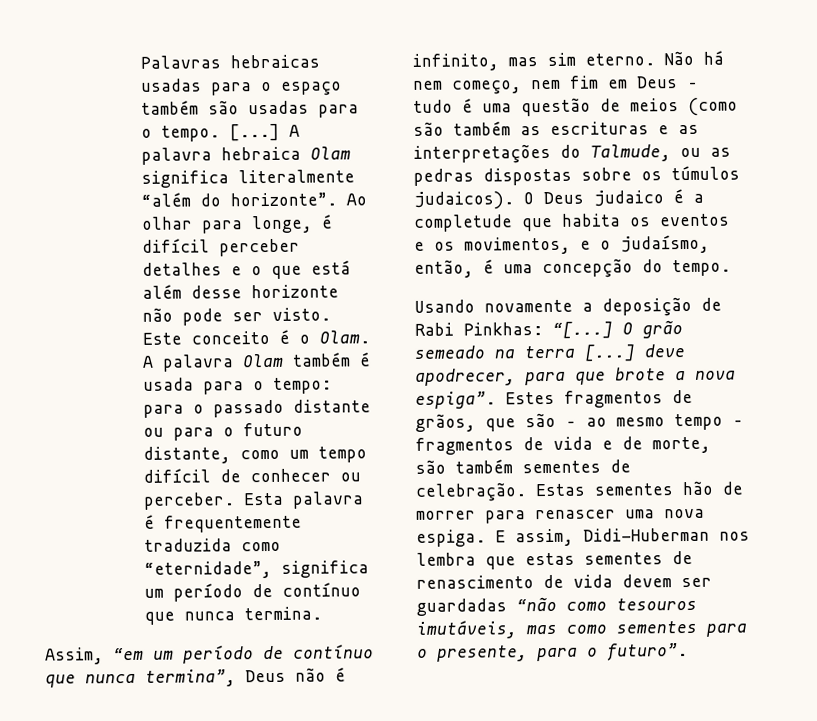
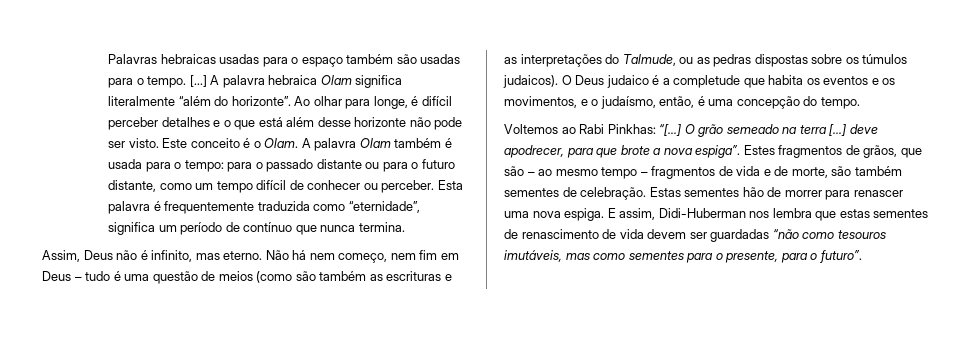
- Assim, “em um período de contínuo que nunca termina”, Deus não é infinito, mas sim eterno.
+ Assim, Deus não é infinito, mas eterno.
- Usando novamente a deposição de Rabi Pinkhas: “[...]
+ Voltemos ao Rabi Pinkhas: “[...]

